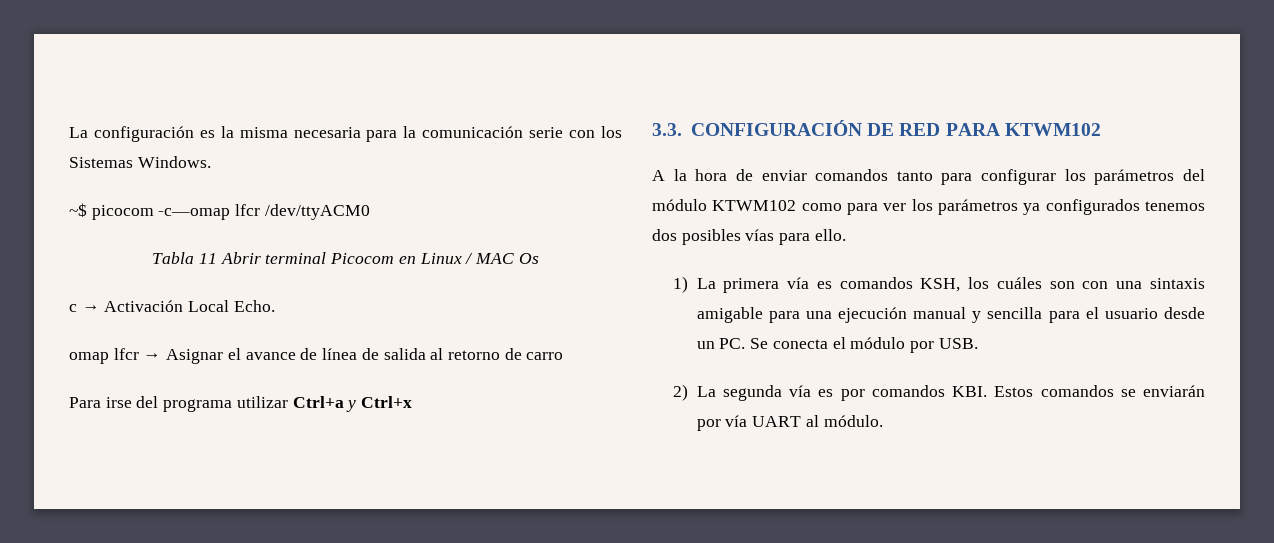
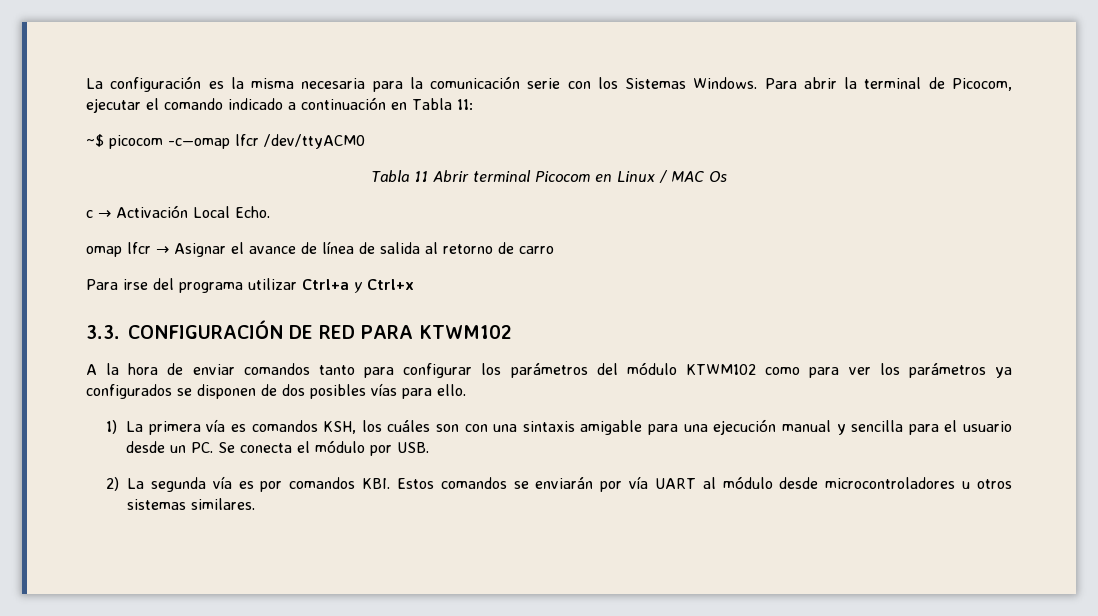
+ Para abrir la terminal de Picocom, ejecutar el comando indicado a continuación en Tabla 11:
- A la hora de enviar comandos tanto para configurar los parámetros del módulo KTWM102 como para ver los parámetros ya configurados tenemos dos posibles vías para ello.
+ A la hora de enviar comandos tanto para configurar los parámetros del módulo KTWM102 como para ver los parámetros ya configurados se disponen de dos posibles vías para ello.
- 2) La segunda vía es por comandos KBI. Estos comandos se enviarán por vía UART al módulo.
+ 2) La segunda vía es por comandos KBI. Estos comandos se enviarán por vía UART al módulo desde microcontroladores u otros sistemas similares.

